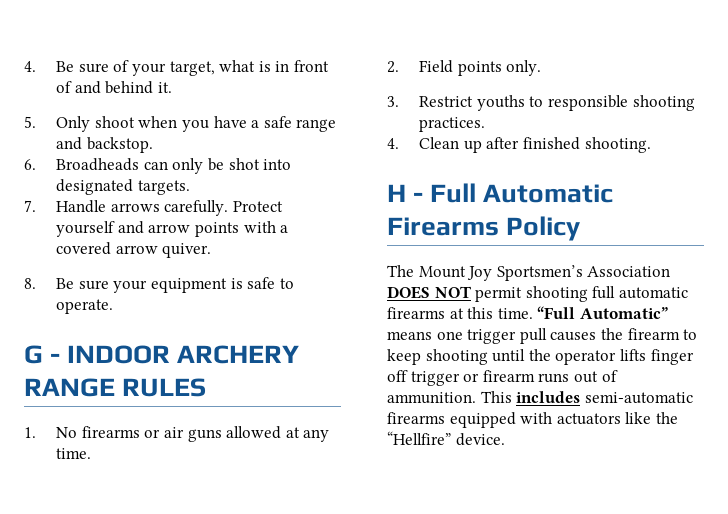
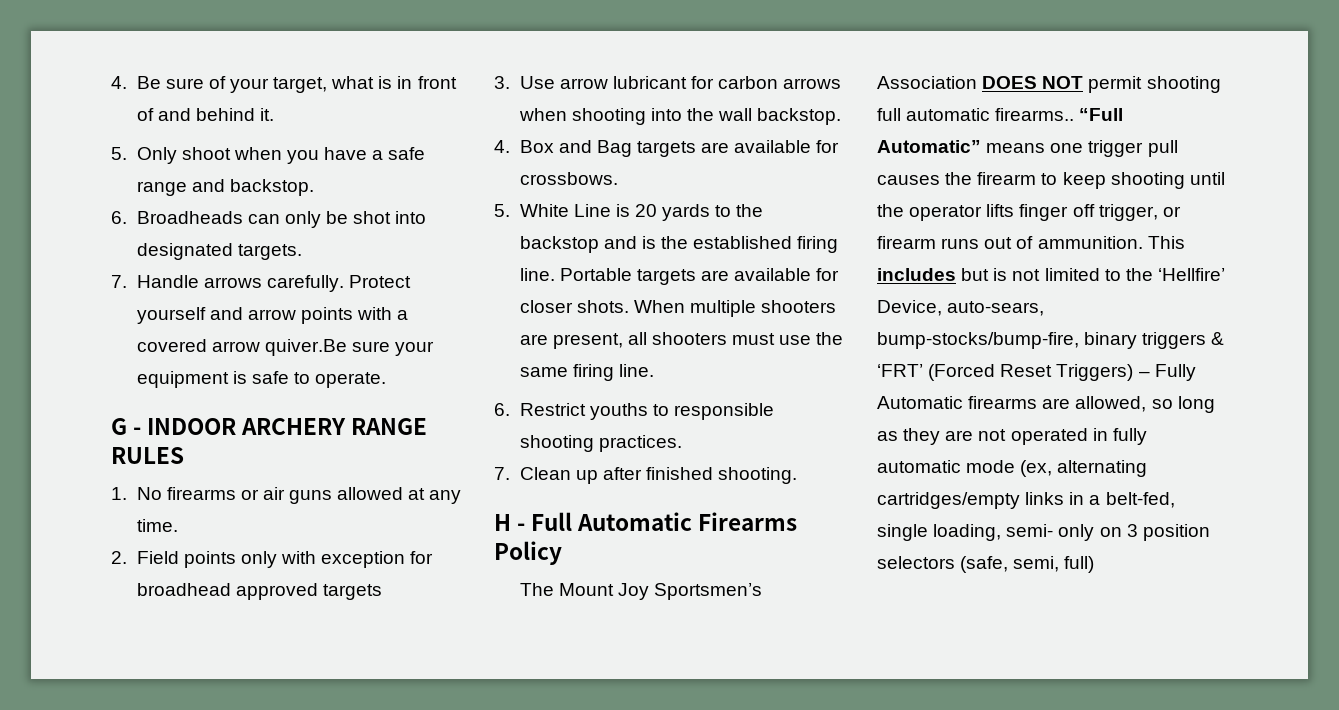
- Protect yourself and arrow points with a covered arrow quiver.
- 8. Be sure your equipment is safe to operate.
+ Protect yourself and arrow points with a covered arrow quiver.Be sure your equipment is safe to operate.
- 2. Field points only.
- 3. Restrict youths to responsible shooting practices.
+ 2. Field points only with exception for broadhead approved targets
+ 3. Use arrow lubricant for carbon arrows when shooting into the wall backstop.
+ 4. Box and Bag targets are available for crossbows.
+ 5. White Line is 20 yards to the backstop and is the established firing line. Portable targets are available for closer shots. When multiple shooters are present, all shooters must use the same firing line.
+ 6. Restrict youths to responsible shooting practices.
- 4. Clean up after finished shooting.
+ 7. Clean up after finished shooting.
- The Mount Joy Sportsmen’s Association DOES NOT permit shooting full automatic firearms at this time.
+ The Mount Joy Sportsmen’s Association DOES NOT permit shooting full automatic firearms..
- “Full Automatic” means one trigger pull causes the firearm to keep shooting until the operator lifts finger off trigger or firearm runs out of ammunition.
+ “Full Automatic” means one trigger pull causes the firearm to keep shooting until the operator lifts finger off trigger, or firearm runs out of ammunition.
- This includes semi-automatic firearms equipped with actuators like the “Hellfire” device.
+ This includes but is not limited to the ‘Hellfire’ Device, auto-sears, bump-stocks/bump-fire, binary triggers & ‘FRT’ (Forced Reset Triggers) – Fully Automatic firearms are allowed, so long as they are not operated in fully automatic mode (ex, alternating cartridges/empty links in a belt-fed, single loading, semi- only on 3 position selectors (safe, semi, full)

